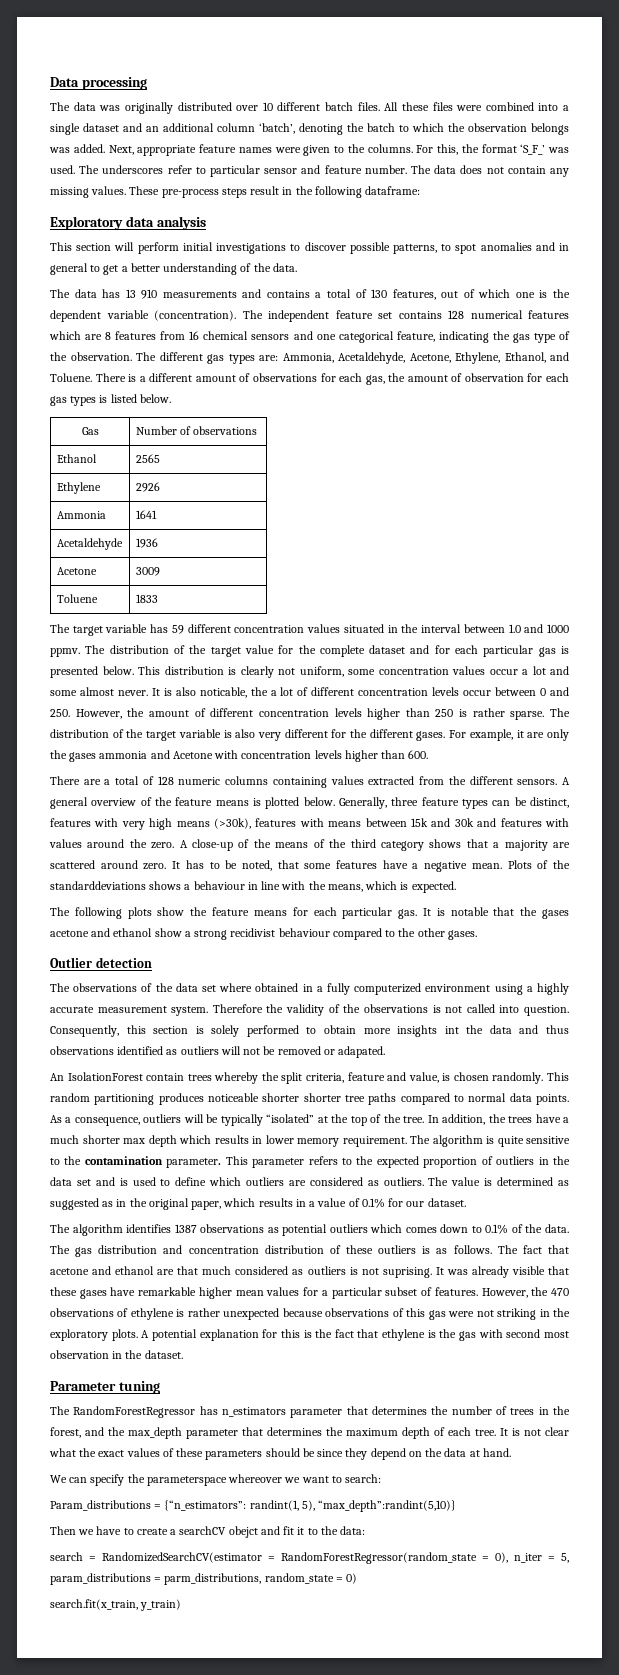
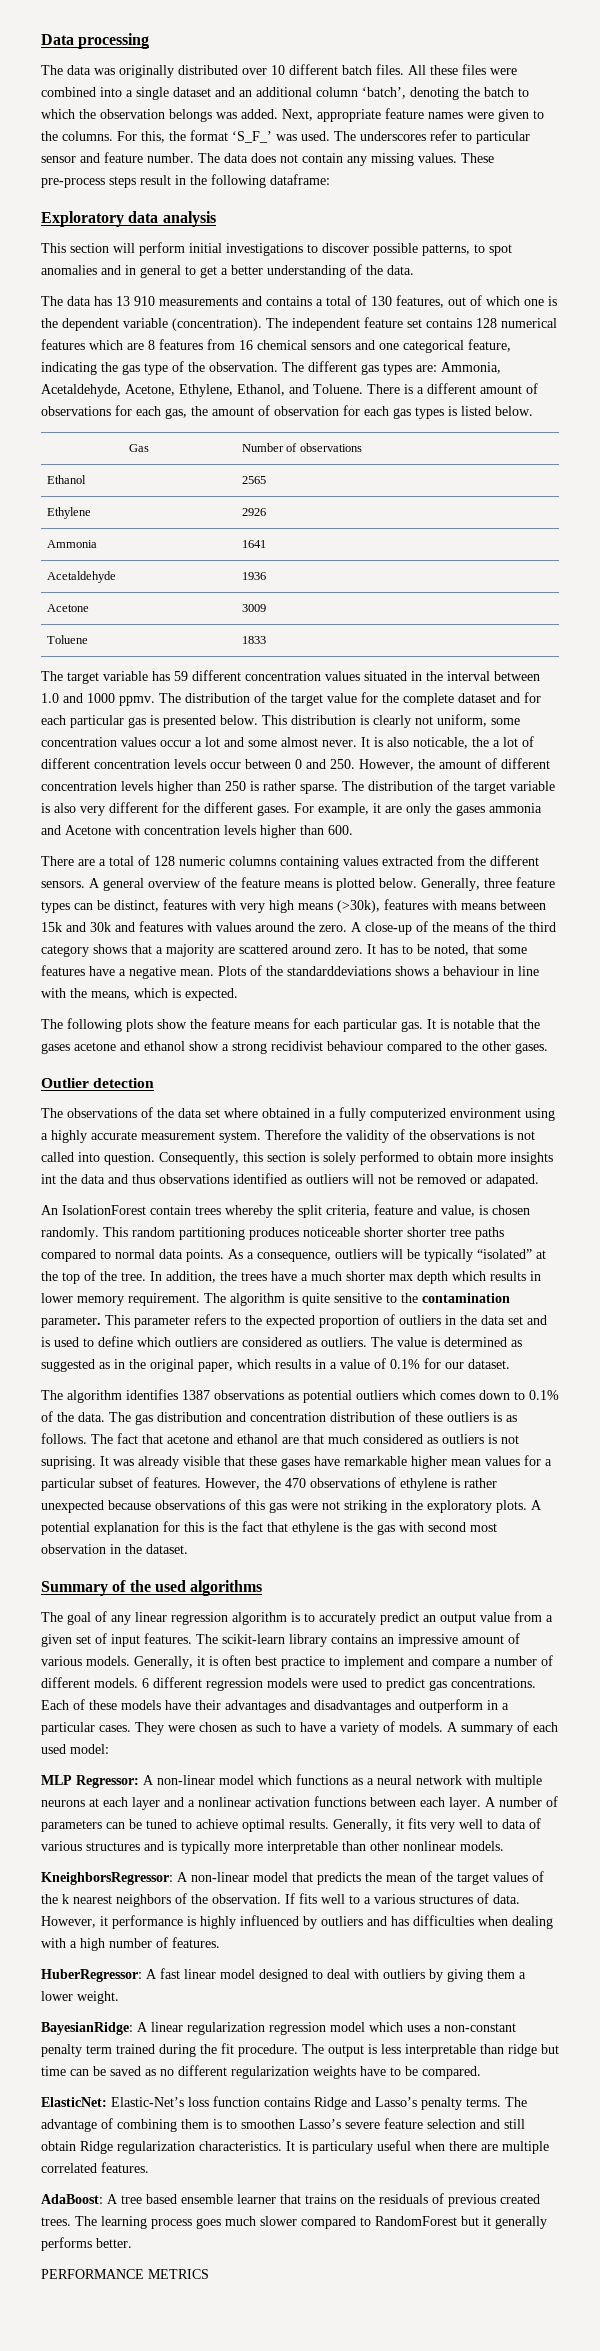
- Parameter tuning
- The RandomForestRegressor has n_estimators parameter that determines the number of trees in the forest, and the max_depth parameter that determines the maximum depth of each tree. It is not clear what the exact values of these parameters should be since they depend on the data at hand.
- We can specify the parameterspace whereover we want to search:
- Param_distributions = {“n_estimators”: randint(1, 5), “max_depth”:randint(5,10)}
- Then we have to create a searchCV obejct and fit it to the data:
- search = RandomizedSearchCV(estimator = RandomForestRegressor(random_state = 0), n_iter = 5, param_distributions = parm_distributions, random_state = 0)
- search.fit(x_train, y_train)
+ Summary of the used algorithms
+ The goal of any linear regression algorithm is to accurately predict an output value from a given set of input features. The scikit-learn library contains an impressive amount of various models. Generally, it is often best practice to implement and compare a number of different models. 6 different regression models were used to predict gas concentrations. Each of these models have their advantages and disadvantages and outperform in a particular cases. They were chosen as such to have a variety of models. A summary of each used model:
+ MLP Regressor: A non-linear model which functions as a neural network with multiple neurons at each layer and a nonlinear activation functions between each layer. A number of parameters can be tuned to achieve optimal results. Generally, it fits very well to data of various structures and is typically more interpretable than other nonlinear models.
+ KneighborsRegressor: A non-linear model that predicts the mean of the target values of the k nearest neighbors of the observation. If fits well to a various structures of data. However, it performance is highly influenced by outliers and has difficulties when dealing with a high number of features.
+ HuberRegressor: A fast linear model designed to deal with outliers by giving them a lower weight.
+ BayesianRidge: A linear regularization regression model which uses a non-constant penalty term trained during the fit procedure. The output is less interpretable than ridge but time can be saved as no different regularization weights have to be compared.
+ ElasticNet: Elastic-Net’s loss function contains Ridge and Lasso’s penalty terms. The advantage of combining them is to smoothen Lasso’s severe feature selection and still obtain Ridge regularization characteristics. It is particulary useful when there are multiple correlated features.
+ AdaBoost: A tree based ensemble learner that trains on the residuals of previous created trees. The learning process goes much slower compared to RandomForest but it generally performs better.
+ PERFORMANCE METRICS

